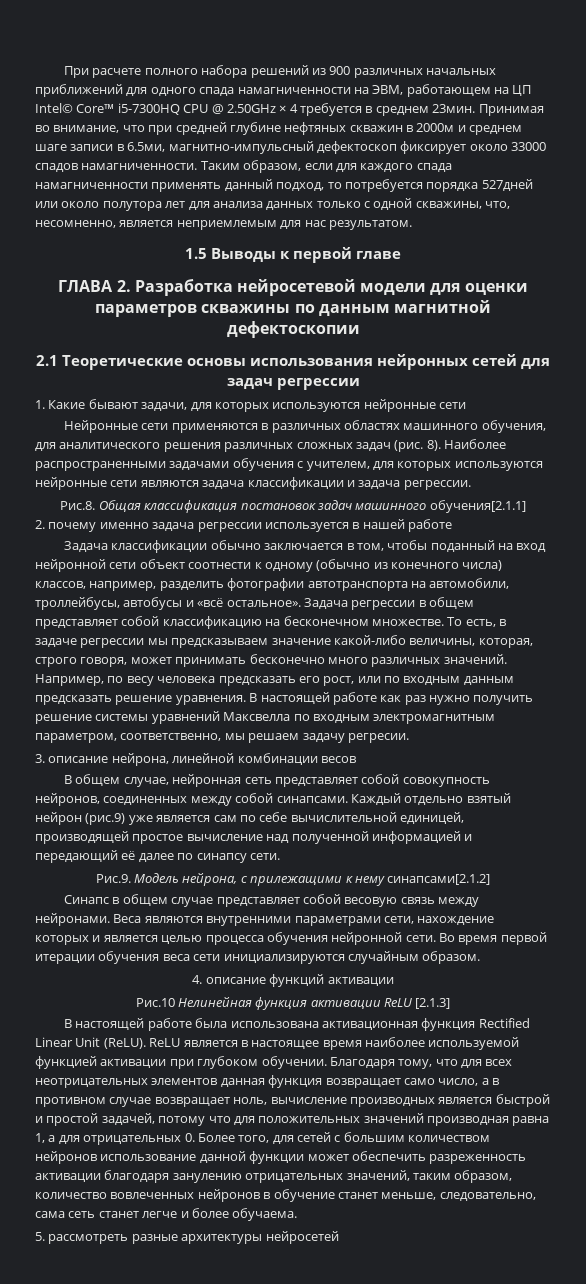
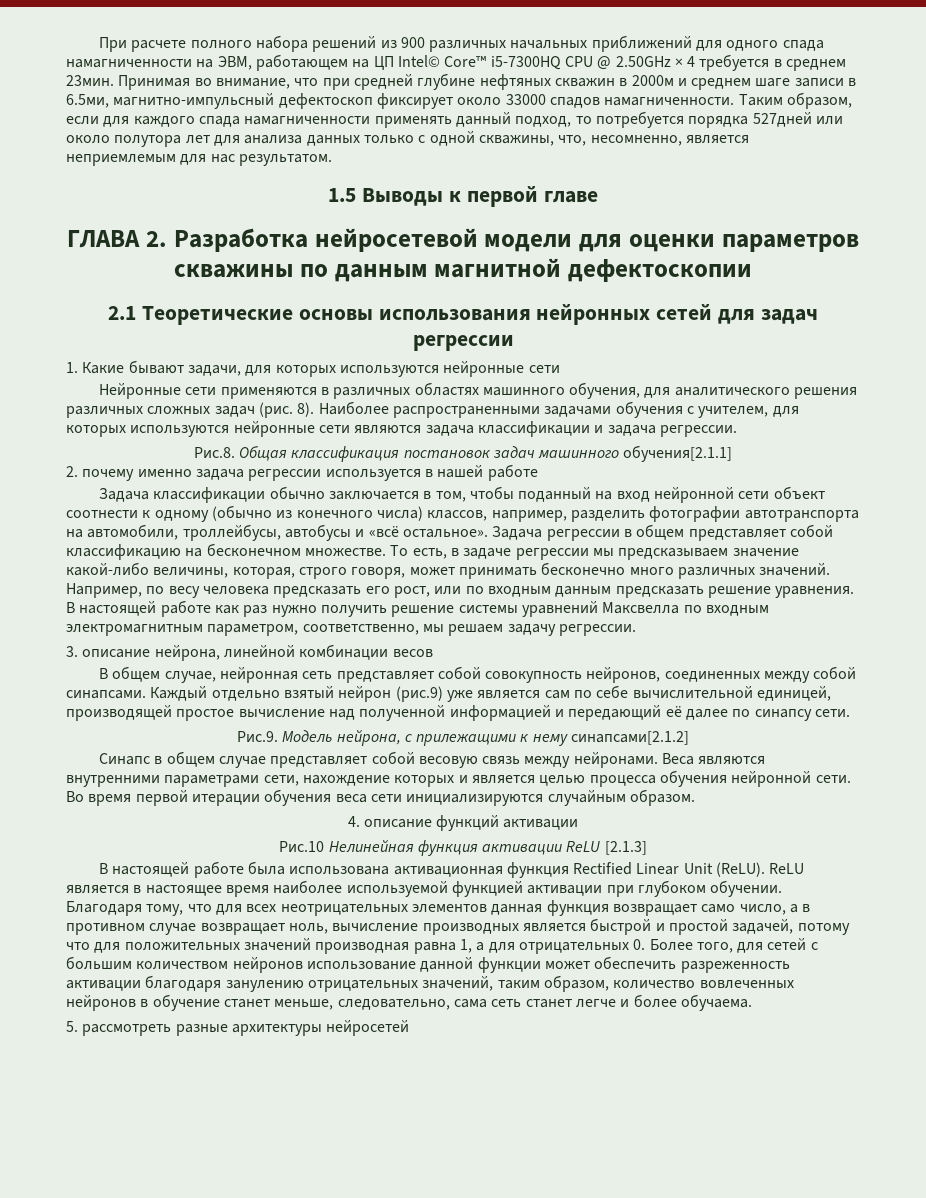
- В настоящей работе как раз нужно получить решение системы уравнений Максвелла по входным электромагнитным параметром, соответственно, мы решаем задачу регресии.
+ В настоящей работе как раз нужно получить решение системы уравнений Максвелла по входным электромагнитным параметром, соответственно, мы решаем задачу регрессии.

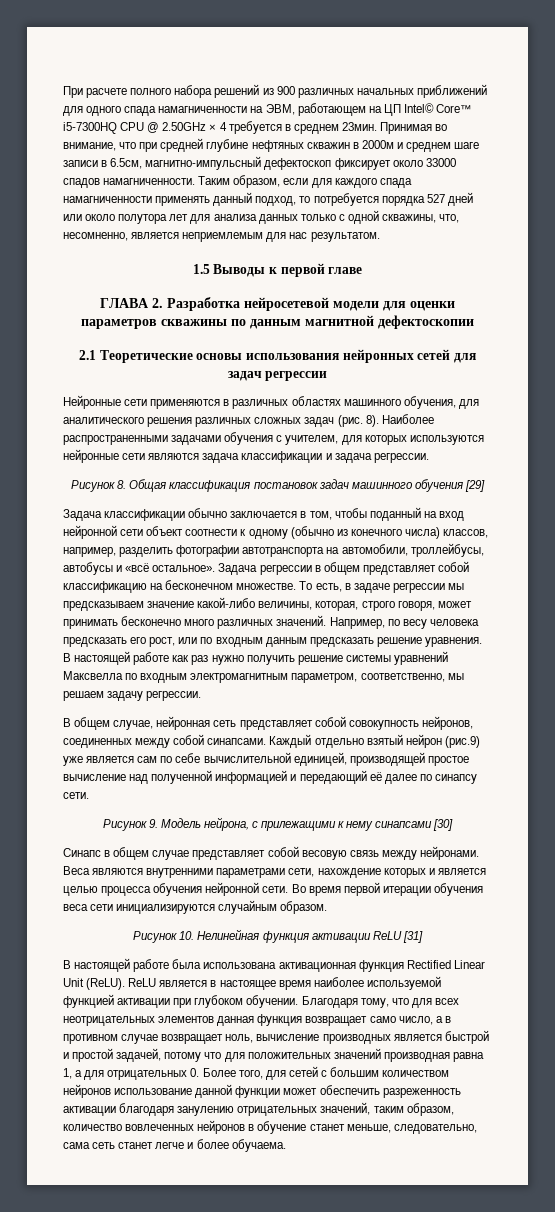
- Принимая во внимание, что при средней глубине нефтяных скважин в 2000м и среднем шаге записи в 6.5ми, магнитно-импульсный дефектоскоп фиксирует около 33000 спадов намагниченности.
+ Принимая во внимание, что при средней глубине нефтяных скважин в 2000м и среднем шаге записи в 6.5см, магнитно-импульсный дефектоскоп фиксирует около 33000 спадов намагниченности.
- Таким образом, если для каждого спада намагниченности применять данный подход, то потребуется порядка 527дней или около полутора лет для анализа данных только с одной скважины, что, несомненно, является неприемлемым для нас результатом.
+ Таким образом, если для каждого спада намагниченности применять данный подход, то потребуется порядка 527 дней или около полутора лет для анализа данных только с одной скважины, что, несомненно, является неприемлемым для нас результатом.
- 1. Какие бывают задачи, для которых используются нейронные сети
- Рис.8. Общая классификация постановок задач машинного обучения[2.1.1]
- 2. почему именно задача регрессии используется в нашей работе
+ Рисунок 8. Общая классификация постановок задач машинного обучения [29]
- 3. описание нейрона, линейной комбинации весов
- Рис.9. Модель нейрона, с прилежащими к нему синапсами[2.1.2]
+ Рисунок 9. Модель нейрона, с прилежащими к нему синапсами [30]
- 4. описание функций активации
- Рис.10 Нелинейная функция активации ReLU [2.1.3]
+ Рисунок 10. Нелинейная функция активации ReLU [31]
- 5. рассмотреть разные архитектуры нейросетей

